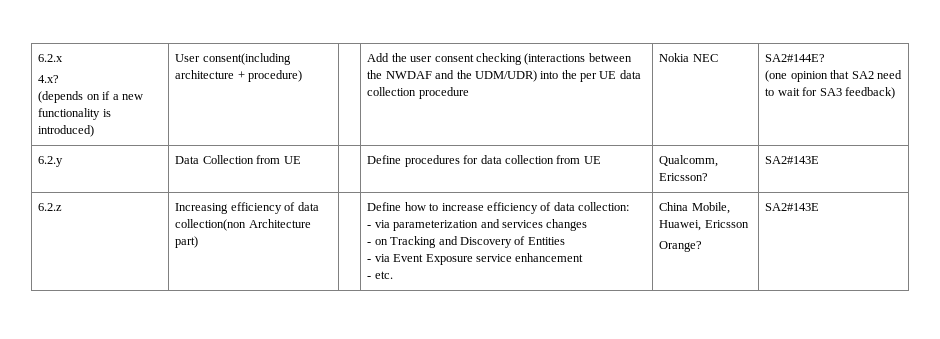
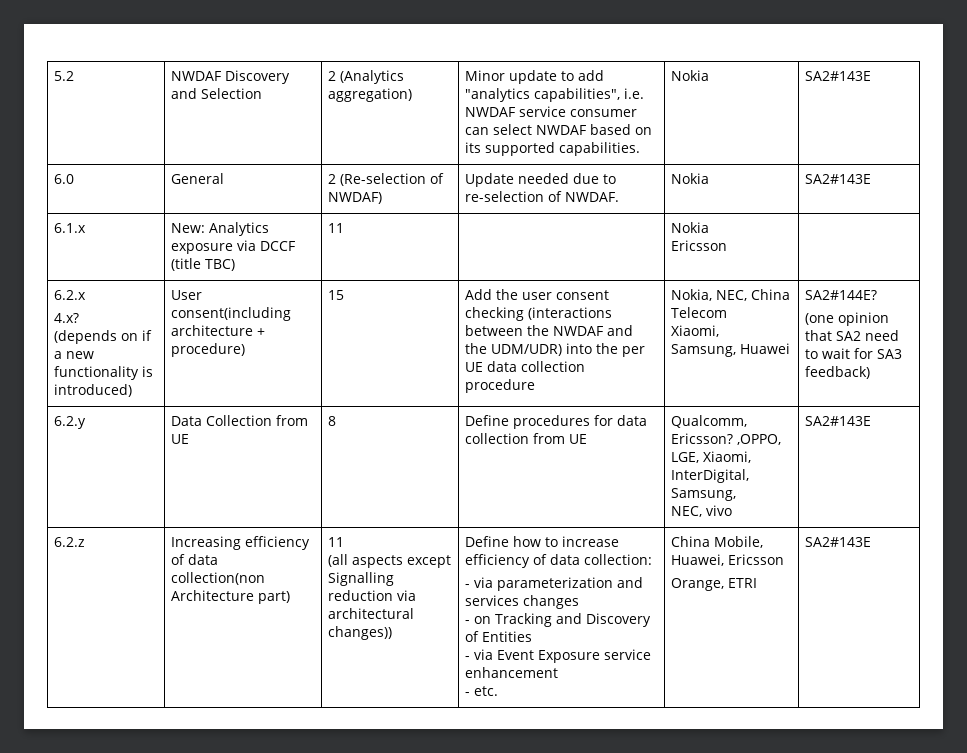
+ 5.2 | NWDAF Discovery and Selection | 2 (Analytics aggregation) | Minor update to add "analytics capabilities", i.e. NWDAF service consumer can select NWDAF based on its supported capabilities. | Nokia | SA2#143E
+ 6.0 | General | 2 (Re-selection of NWDAF) | Update needed due to re-selection of NWDAF. | Nokia | SA2#143E
+ 6.1.x | New: Analytics exposure via DCCF (title TBC) | 11 | | Nokia
+ Ericsson |
+ 15
- Nokia NEC
+ Nokia, NEC, China Telecom
+ Xiaomi,
+ Samsung, Huawei
- 6.2.y | Data Collection from UE | | Define procedures for data collection from UE | Qualcomm, Ericsson? | SA2#143E
+ 6.2.y | Data Collection from UE | 8 | Define procedures for data collection from UE | Qualcomm, Ericsson? ,OPPO, LGE, Xiaomi, InterDigital, Samsung,
+ NEC, vivo | SA2#143E
- Increasing efficiency of data collection(non Architecture part)
+ Increasing efficiency of data collection(non Architecture part) | 11
+ (all aspects except Signalling reduction via architectural changes))
- Orange?
+ Orange, ETRI

